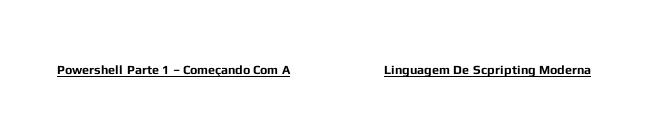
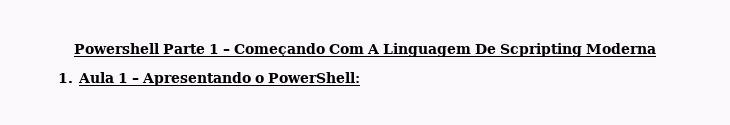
+ 1. Aula 1 – Apresentando o PowerShell:

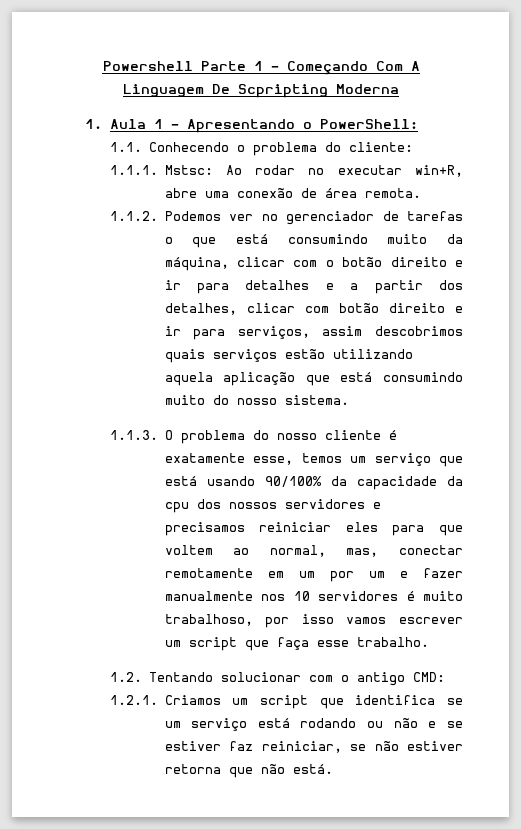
+ 1.1. Conhecendo o problema do cliente:
+ 1.1.1. Mstsc: Ao rodar no executar win+R, abre uma conexão de área remota.
+ 1.1.2. Podemos ver no gerenciador de tarefas o que está consumindo muito da máquina, clicar com o botão direito e ir para detalhes e a partir dos detalhes, clicar com botão direito e ir para serviços, assim descobrimos quais serviços estão utilizando aquela aplicação que está consumindo muito do nosso sistema.
+ 1.1.3. O problema do nosso cliente é exatamente esse, temos um serviço que está usando 90/100% da capacidade da cpu dos nossos servidores e precisamos reiniciar eles para que voltem ao normal, mas, conectar remotamente em um por um e fazer manualmente nos 10 servidores é muito trabalhoso, por isso vamos escrever um script que faça esse trabalho.
+ 1.2. Tentando solucionar com o antigo CMD:
+ 1.2.1. Criamos um script que identifica se um serviço está rodando ou não e se estiver faz reiniciar, se não estiver retorna que não está.

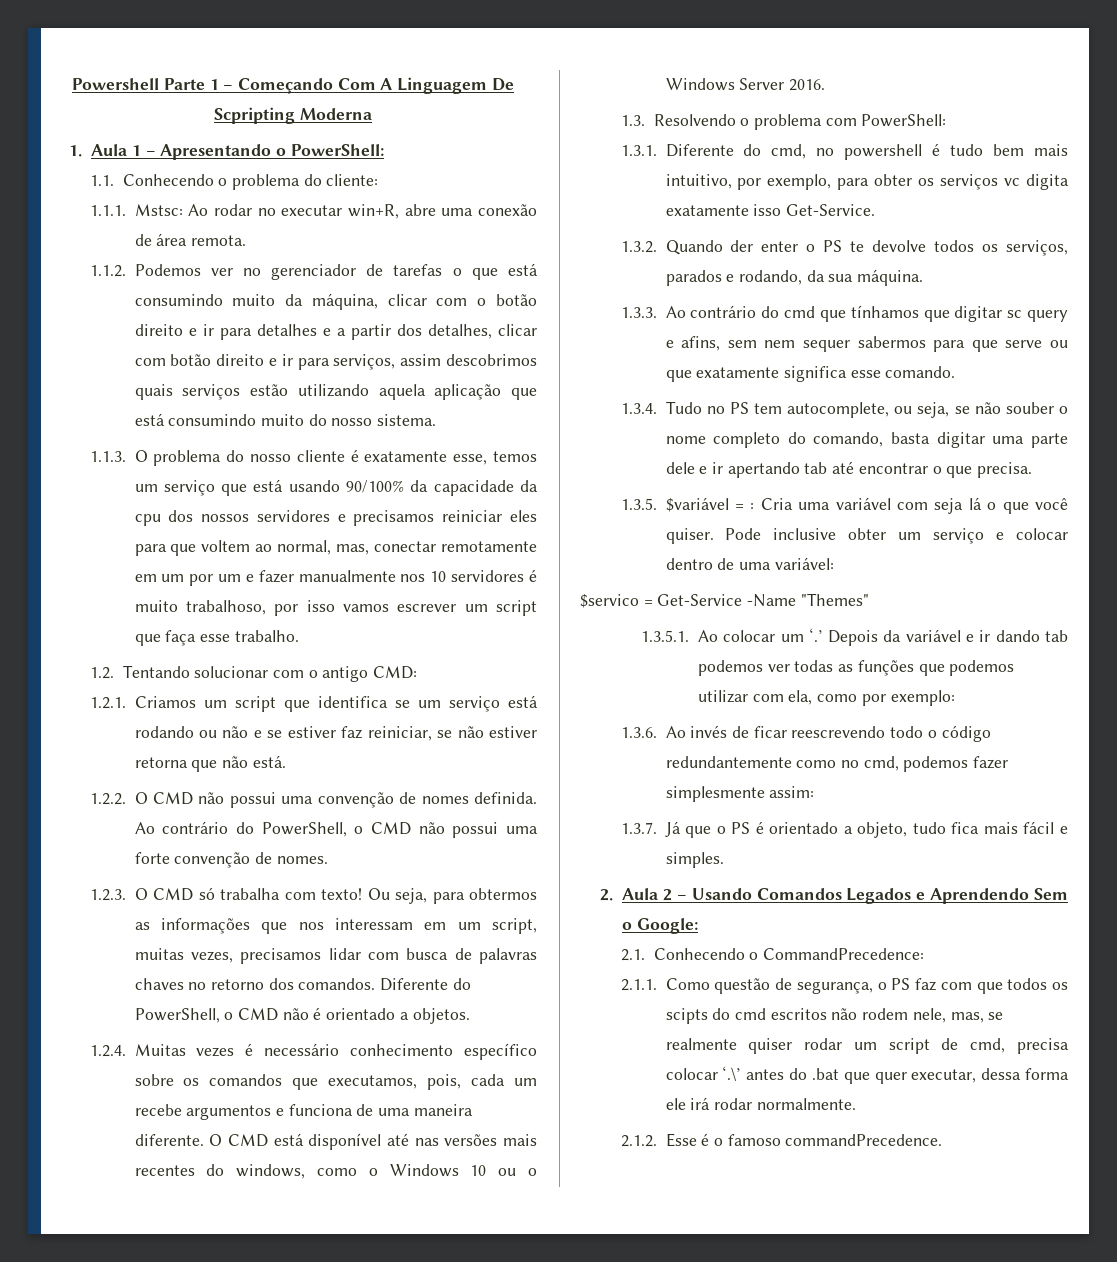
+ 1.2.2. O CMD não possui uma convenção de nomes definida. Ao contrário do PowerShell, o CMD não possui uma forte convenção de nomes.
+ 1.2.3. O CMD só trabalha com texto! Ou seja, para obtermos as informações que nos interessam em um script, muitas vezes, precisamos lidar com busca de palavras chaves no retorno dos comandos. Diferente do PowerShell, o CMD não é orientado a objetos.
+ 1.2.4. Muitas vezes é necessário conhecimento específico sobre os comandos que executamos, pois, cada um recebe argumentos e funciona de uma maneira diferente. O CMD está disponível até nas versões mais recentes do windows, como o Windows 10 ou o Windows Server 2016.
+ 1.3. Resolvendo o problema com PowerShell:
+ 1.3.1. Diferente do cmd, no powershell é tudo bem mais intuitivo, por exemplo, para obter os serviços vc digita exatamente isso Get-Service.
+ 1.3.2. Quando der enter o PS te devolve todos os serviços, parados e rodando, da sua máquina.
+ 1.3.3. Ao contrário do cmd que tínhamos que digitar sc query e afins, sem nem sequer sabermos para que serve ou que exatamente significa esse comando.
+ 1.3.4. Tudo no PS tem autocomplete, ou seja, se não souber o nome completo do comando, basta digitar uma parte dele e ir apertando tab até encontrar o que precisa.
+ 1.3.5. $variável = : Cria uma variável com seja lá o que você quiser. Pode inclusive obter um serviço e colocar dentro de uma variável:
+ $servico = Get-Service -Name "Themes"
+ 1.3.5.1. Ao colocar um ‘.’ Depois da variável e ir dando tab podemos ver todas as funções que podemos utilizar com ela, como por exemplo:
+ 1.3.6. Ao invés de ficar reescrevendo todo o código redundantemente como no cmd, podemos fazer simplesmente assim:
+ 1.3.7. Já que o PS é orientado a objeto, tudo fica mais fácil e simples.
+ 2. Aula 2 – Usando Comandos Legados e Aprendendo Sem o Google:
+ 2.1. Conhecendo o CommandPrecedence:
+ 2.1.1. Como questão de segurança, o PS faz com que todos os scipts do cmd escritos não rodem nele, mas, se realmente quiser rodar um script de cmd, precisa colocar ‘.\’ antes do .bat que quer executar, dessa forma ele irá rodar normalmente.
+ 2.1.2. Esse é o famoso commandPrecedence.

